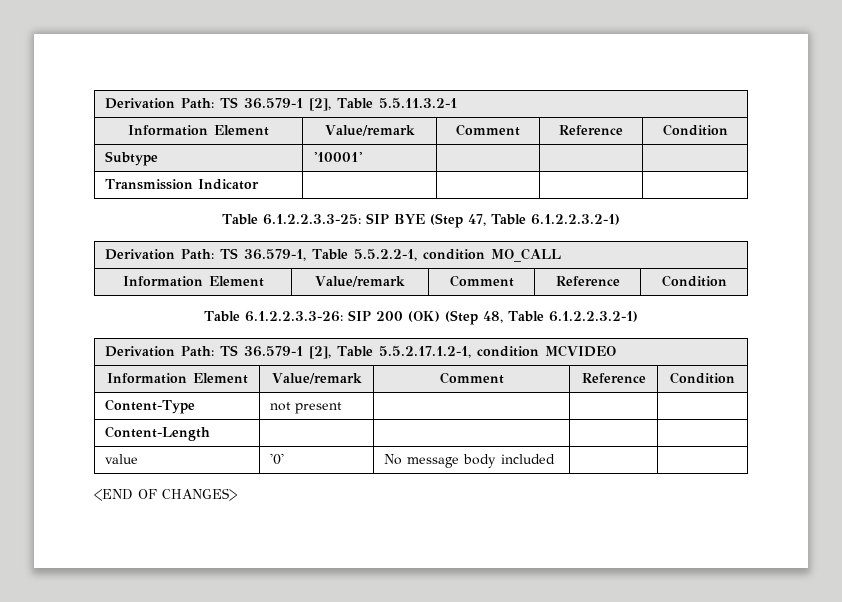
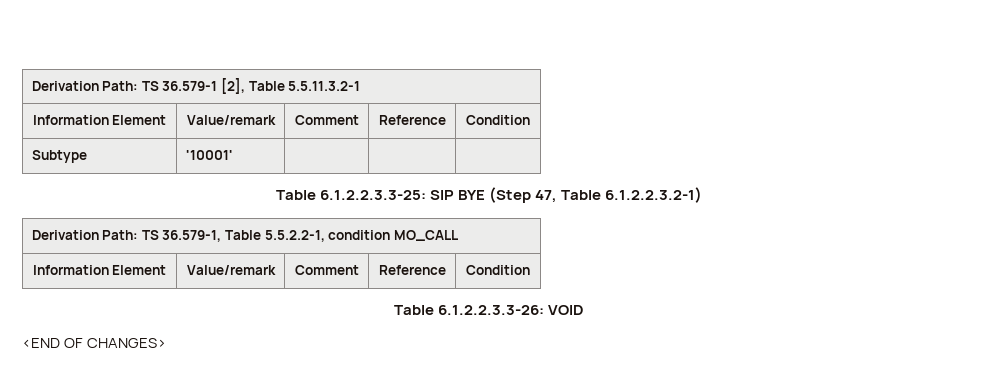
- Transmission Indicator | | | |
- Table 6.1.2.2.3.3-26: SIP 200 (OK) (Step 48, Table 6.1.2.2.3.2-1)
- Derivation Path: TS 36.579-1 [2], Table 5.5.2.17.1.2-1, condition MCVIDEO
- Information Element | Value/remark | Comment | Reference | Condition
- Content-Type | not present | | |
- Content-Length | | | |
- value | '0' | No message body included | |
+ Table 6.1.2.2.3.3-26: VOID

